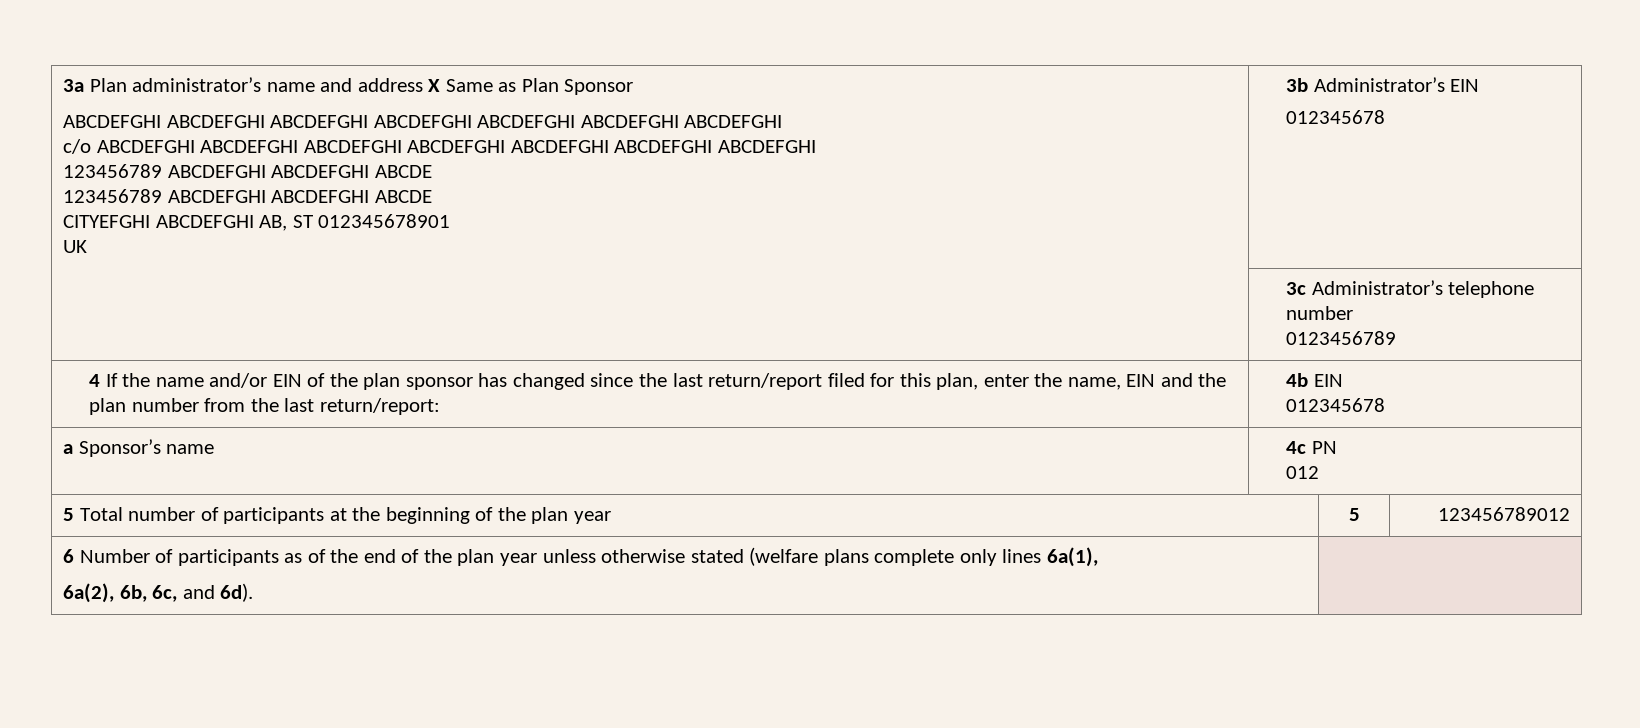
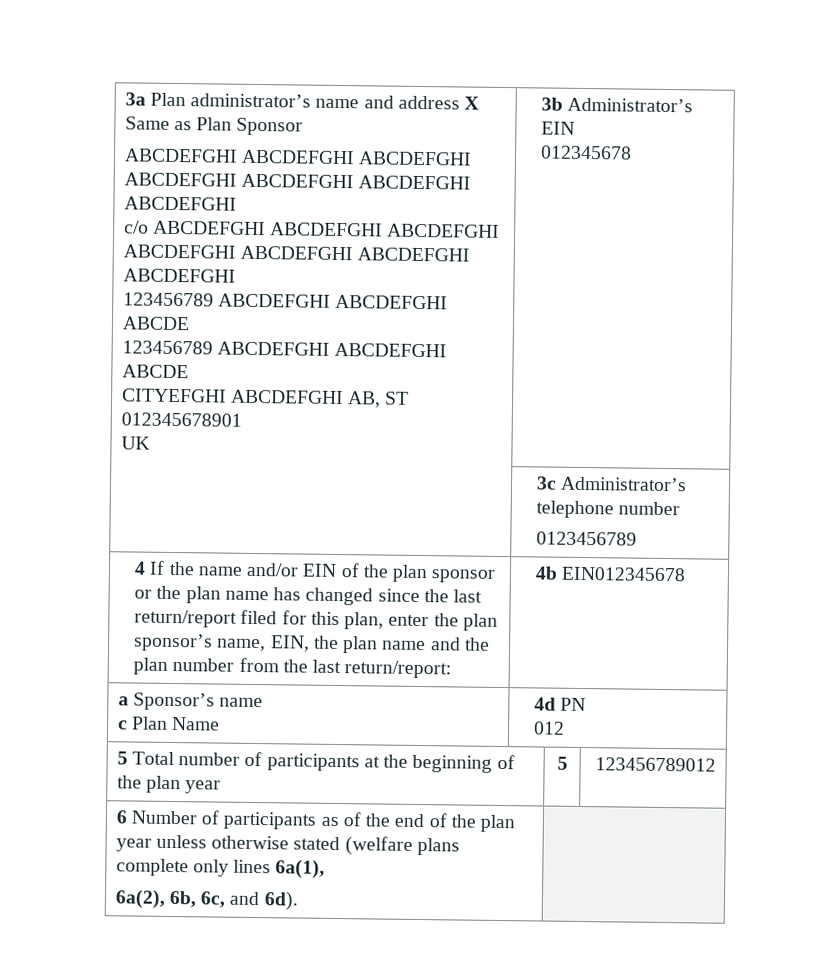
- 4 If the name and/or EIN of the plan sponsor has changed since the last return/report filed for this plan, enter the name, EIN and the plan number from the last return/report:
+ 4 If the name and/or EIN of the plan sponsor or the plan name has changed since the last return/report filed for this plan, enter the plan sponsor’s name, EIN, the plan name and the plan number from the last return/report:
- 4b EIN
- 012345678
+ 4b EIN012345678
- a Sponsor’s name | 4c PN
+ a Sponsor’s name
+ c Plan Name | 4d PN

